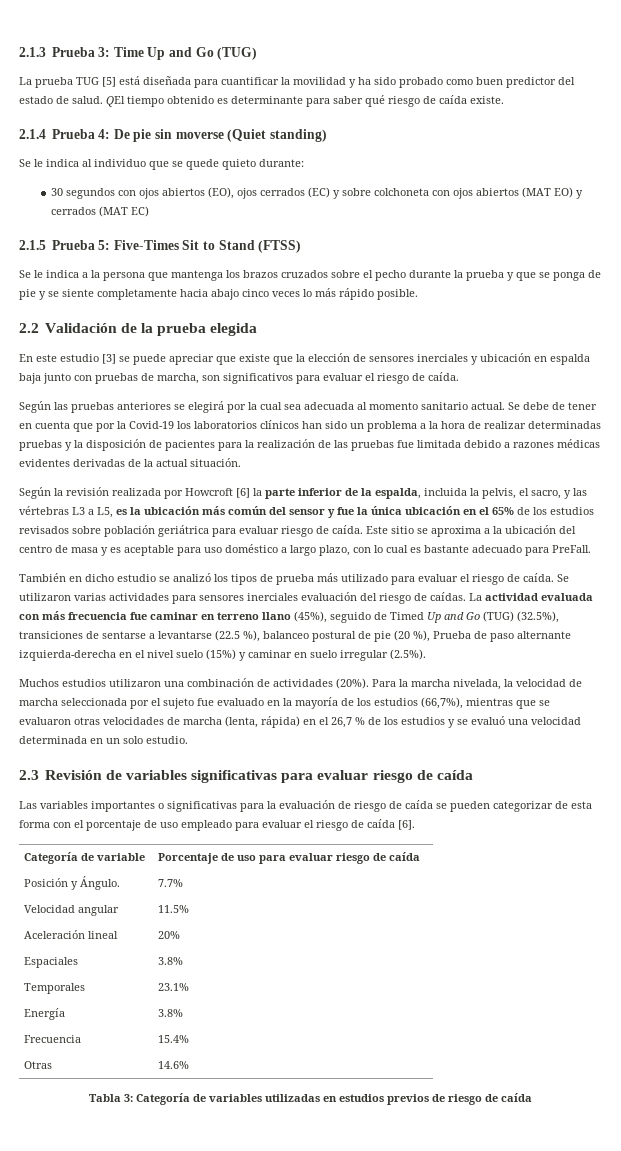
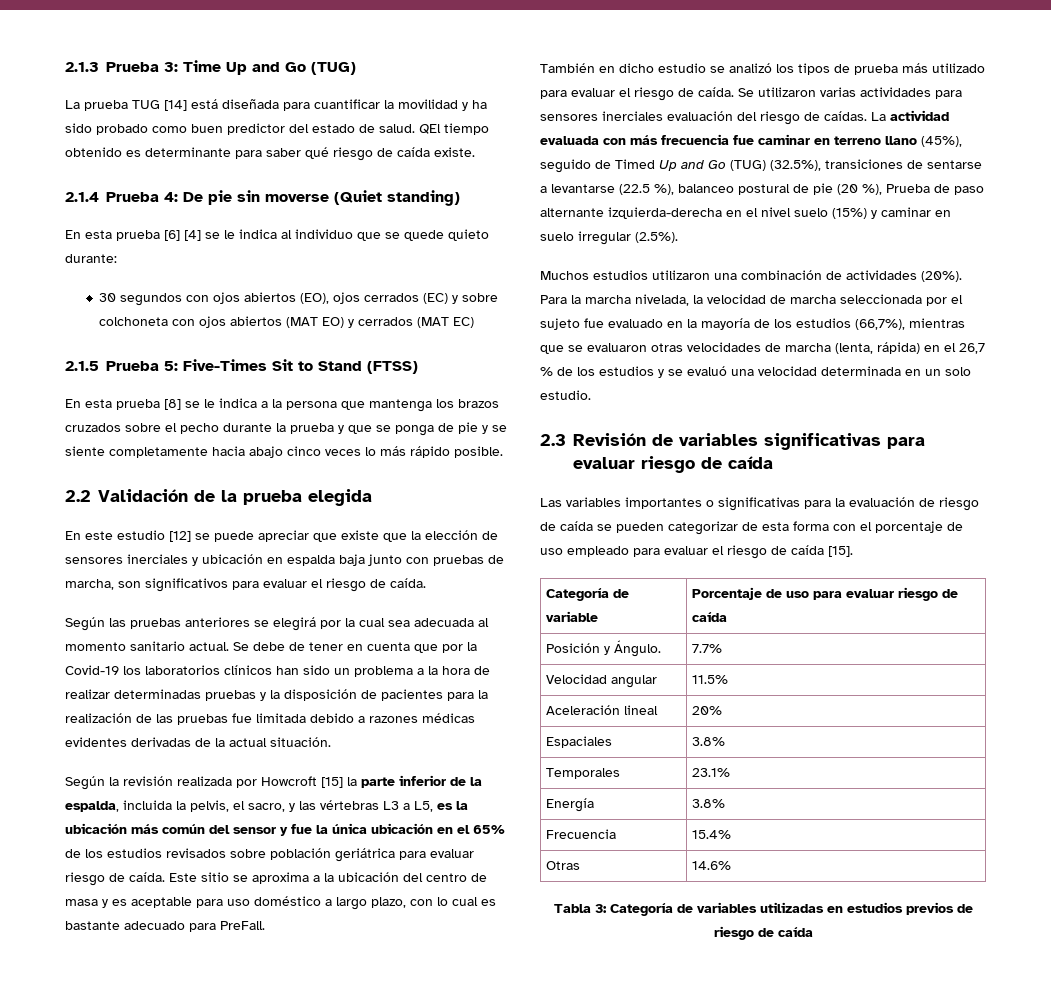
- La prueba TUG [5] está diseñada para cuantificar la movilidad y ha sido probado como buen predictor del estado de salud.
+ La prueba TUG [14] está diseñada para cuantificar la movilidad y ha sido probado como buen predictor del estado de salud.
- Se le indica al individuo que se quede quieto durante:
+ En esta prueba [6] [4] se le indica al individuo que se quede quieto durante:
- Se le indica a la persona que mantenga los brazos cruzados sobre el pecho durante la prueba y que se ponga de pie y se siente completamente hacia abajo cinco veces lo más rápido posible.
+ En esta prueba [8] se le indica a la persona que mantenga los brazos cruzados sobre el pecho durante la prueba y que se ponga de pie y se siente completamente hacia abajo cinco veces lo más rápido posible.
- En este estudio [3] se puede apreciar que existe que la elección de sensores inerciales y ubicación en espalda baja junto con pruebas de marcha, son significativos para evaluar el riesgo de caída.
+ En este estudio [12] se puede apreciar que existe que la elección de sensores inerciales y ubicación en espalda baja junto con pruebas de marcha, son significativos para evaluar el riesgo de caída.
- Según la revisión realizada por Howcroft [6] la parte inferior de la espalda, incluida la pelvis, el sacro, y las vértebras L3 a L5, es la ubicación más común del sensor y fue la única ubicación en el 65% de los estudios revisados sobre población geriátrica para evaluar riesgo de caída.
+ Según la revisión realizada por Howcroft [15] la parte inferior de la espalda, incluida la pelvis, el sacro, y las vértebras L3 a L5, es la ubicación más común del sensor y fue la única ubicación en el 65% de los estudios revisados sobre población geriátrica para evaluar riesgo de caída.
- Las variables importantes o significativas para la evaluación de riesgo de caída se pueden categorizar de esta forma con el porcentaje de uso empleado para evaluar el riesgo de caída [6].
+ Las variables importantes o significativas para la evaluación de riesgo de caída se pueden categorizar de esta forma con el porcentaje de uso empleado para evaluar el riesgo de caída [15].

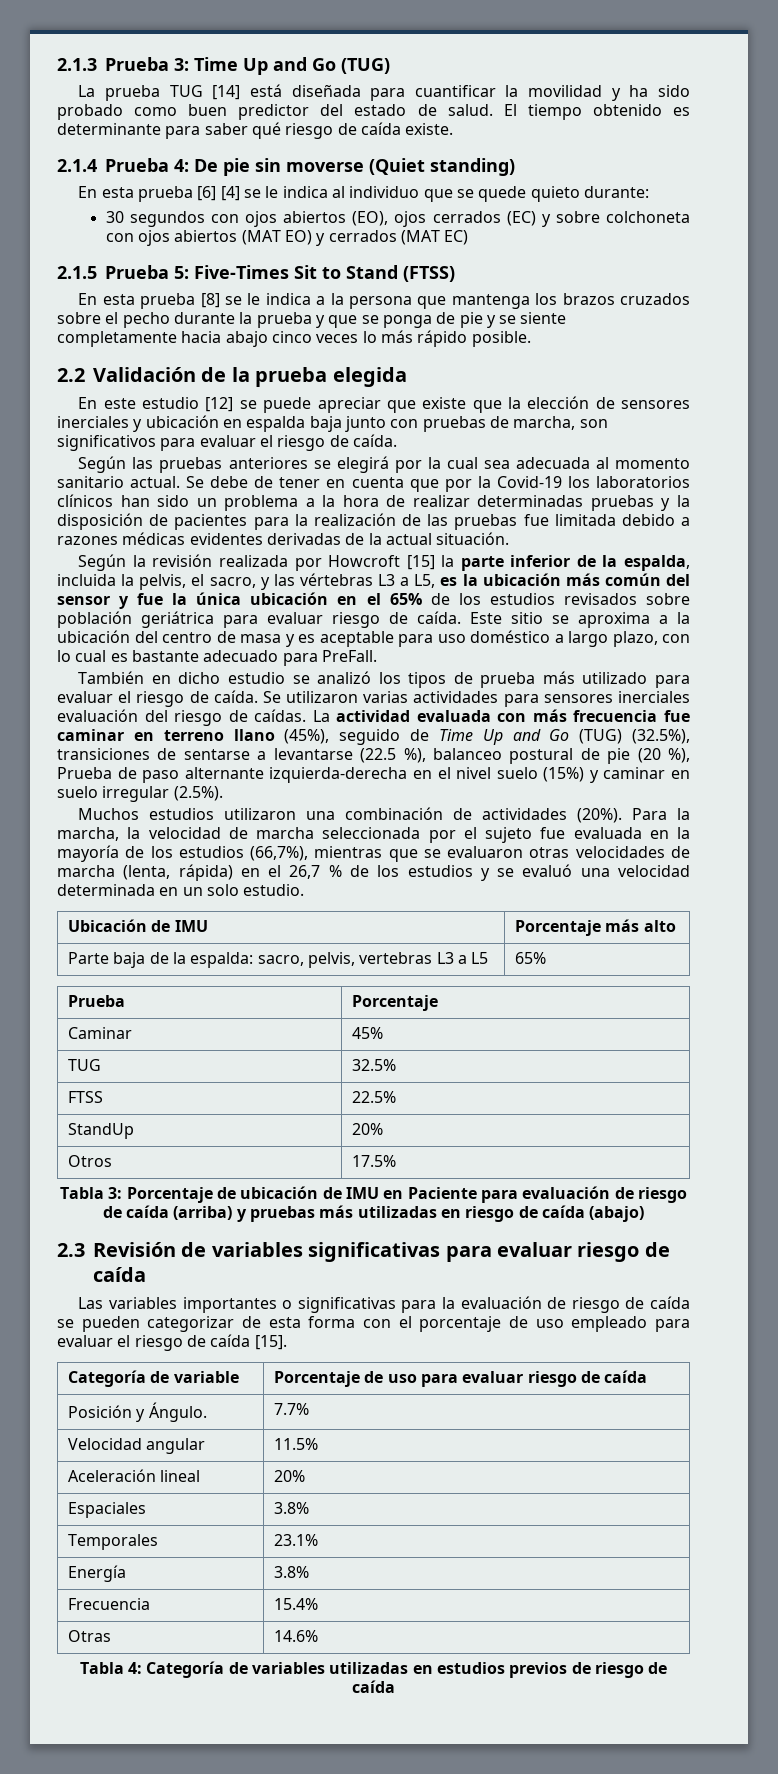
- QEl tiempo obtenido es determinante para saber qué riesgo de caída existe.
+ El tiempo obtenido es determinante para saber qué riesgo de caída existe.
- La actividad evaluada con más frecuencia fue caminar en terreno llano (45%), seguido de Timed Up and Go (TUG) (32.5%), transiciones de sentarse a levantarse (22.5 %), balanceo postural de pie (20 %), Prueba de paso alternante izquierda-derecha en el nivel suelo (15%) y caminar en suelo irregular (2.5%).
+ La actividad evaluada con más frecuencia fue caminar en terreno llano (45%), seguido de Time Up and Go (TUG) (32.5%), transiciones de sentarse a levantarse (22.5 %), balanceo postural de pie (20 %), Prueba de paso alternante izquierda-derecha en el nivel suelo (15%) y caminar en suelo irregular (2.5%).
- Para la marcha nivelada, la velocidad de marcha seleccionada por el sujeto fue evaluado en la mayoría de los estudios (66,7%), mientras que se evaluaron otras velocidades de marcha (lenta, rápida) en el 26,7 % de los estudios y se evaluó una velocidad determinada en un solo estudio.
+ Para la marcha, la velocidad de marcha seleccionada por el sujeto fue evaluada en la mayoría de los estudios (66,7%), mientras que se evaluaron otras velocidades de marcha (lenta, rápida) en el 26,7 % de los estudios y se evaluó una velocidad determinada en un solo estudio.
+ Ubicación de IMU | Porcentaje más alto
+ Parte baja de la espalda: sacro, pelvis, vertebras L3 a L5 | 65%
+ Prueba | Porcentaje
+ Caminar | 45%
+ TUG | 32.5%
+ FTSS | 22.5%
+ StandUp | 20%
+ Otros | 17.5%
+ Tabla 3: Porcentaje de ubicación de IMU en Paciente para evaluación de riesgo de caída (arriba) y pruebas más utilizadas en riesgo de caída (abajo)
- Tabla 3: Categoría de variables utilizadas en estudios previos de riesgo de caída
+ Tabla 4: Categoría de variables utilizadas en estudios previos de riesgo de caída

